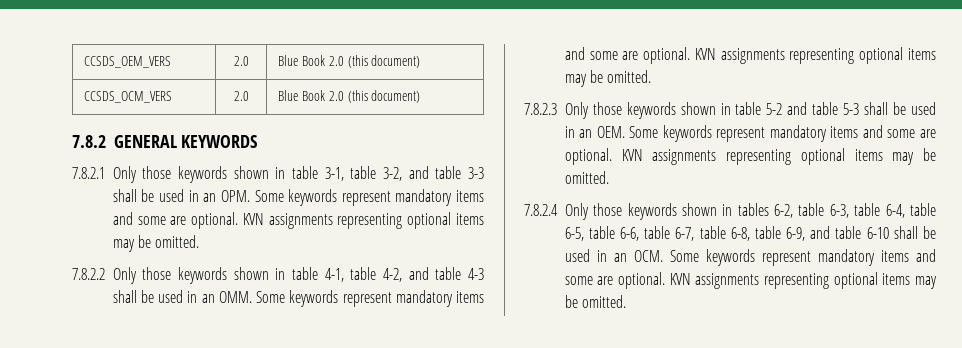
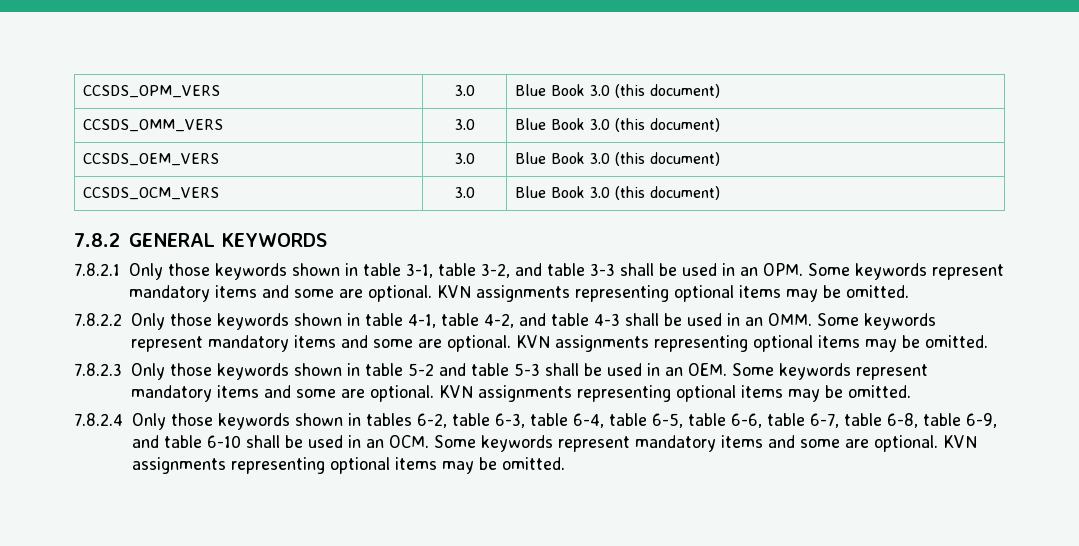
- CCSDS_OEM_VERS | 2.0 | Blue Book 2.0 (this document)
+ CCSDS_OPM_VERS | 3.0 | Blue Book 3.0 (this document)
+ CCSDS_OMM_VERS | 3.0 | Blue Book 3.0 (this document)
+ CCSDS_OEM_VERS | 3.0 | Blue Book 3.0 (this document)
- CCSDS_OCM_VERS | 2.0 | Blue Book 2.0 (this document)
+ CCSDS_OCM_VERS | 3.0 | Blue Book 3.0 (this document)

